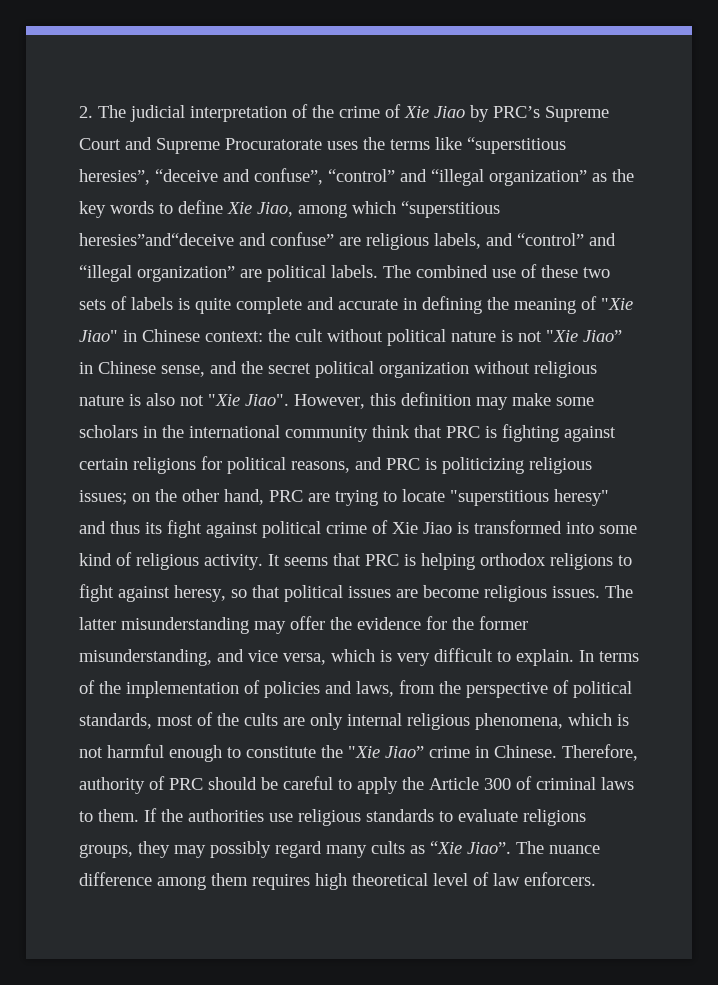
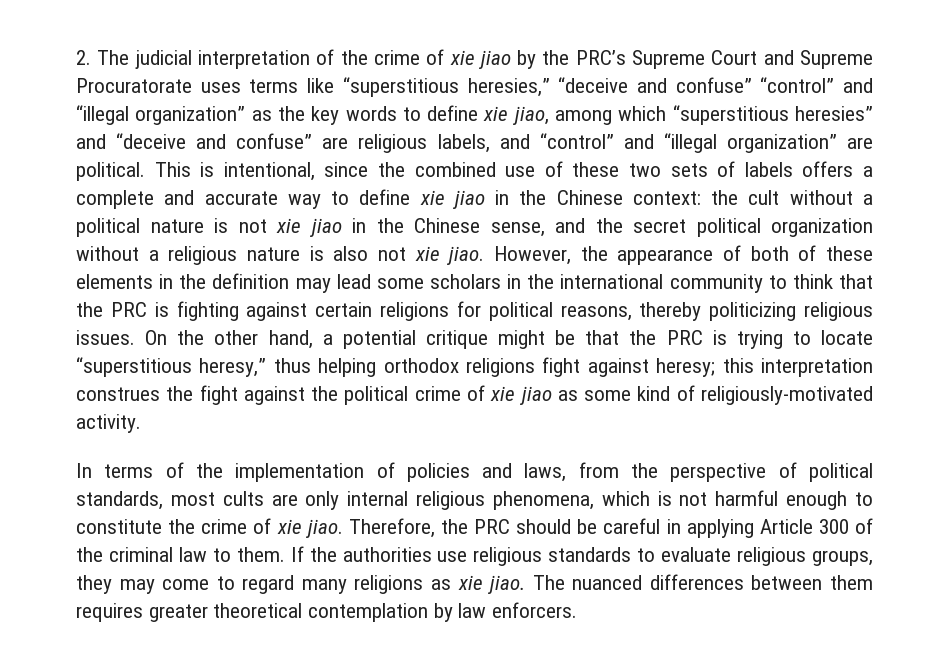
- 2. The judicial interpretation of the crime of Xie Jiao by PRC’s Supreme Court and Supreme Procuratorate uses the terms like “superstitious heresies”, “deceive and confuse”, “control” and “illegal organization” as the key words to define Xie Jiao, among which “superstitious heresies”and“deceive and confuse” are religious labels, and “control” and “illegal organization” are political labels. The combined use of these two sets of labels is quite complete and accurate in defining the meaning of "Xie Jiao" in Chinese context:
+ 2. The judicial interpretation of the crime of xie jiao by the PRC’s Supreme Court and Supreme Procuratorate uses terms like “superstitious heresies,” “deceive and confuse” “control” and “illegal organization” as the key words to define xie jiao, among which “superstitious heresies” and “deceive and confuse” are religious labels, and “control” and “illegal organization” are political. This is intentional, since the combined use of these two sets of labels offers a complete and accurate way to define xie jiao in the Chinese context:
- the cult without political nature is not "Xie Jiao” in Chinese sense, and the secret political organization without religious nature is also not "Xie Jiao". However, this definition may make some scholars in the international community think that PRC is fighting against certain religions for political reasons, and PRC is politicizing religious issues; on the other hand, PRC are trying to locate "superstitious heresy" and thus its fight against political crime of Xie Jiao is transformed into some kind of religious activity. It seems that PRC is helping orthodox religions to fight against heresy, so that political issues are become religious issues. The latter misunderstanding may offer the evidence for the former misunderstanding, and vice versa, which is very difficult to explain. In terms of the implementation of policies and laws, from the perspective of political standards, most of the cults are only internal religious phenomena, which is not harmful enough to constitute the "Xie Jiao” crime in Chinese. Therefore, authority of PRC should be careful to apply the Article 300 of criminal laws to them.
+ the cult without a political nature is not xie jiao in the Chinese sense, and the secret political organization without a religious nature is also not xie jiao. However, the appearance of both of these elements in the definition may lead some scholars in the international community to think that the PRC is fighting against certain religions for political reasons, thereby politicizing religious issues. On the other hand, a potential critique might be that the PRC is trying to locate “superstitious heresy,” thus helping orthodox religions fight against heresy; this interpretation construes the fight against the political crime of xie jiao as some kind of religiously-motivated activity.
+ In terms of the implementation of policies and laws, from the perspective of political standards, most cults are only internal religious phenomena, which is not harmful enough to constitute the crime of xie jiao. Therefore, the PRC should be careful in applying Article 300 of the criminal law to them.
- If the authorities use religious standards to evaluate religions groups, they may possibly regard many cults as “Xie Jiao”. The nuance difference among them requires high theoretical level of law enforcers.
+ If the authorities use religious standards to evaluate religious groups, they may come to regard many religions as xie jiao. The nuanced differences between them requires greater theoretical contemplation by law enforcers.

